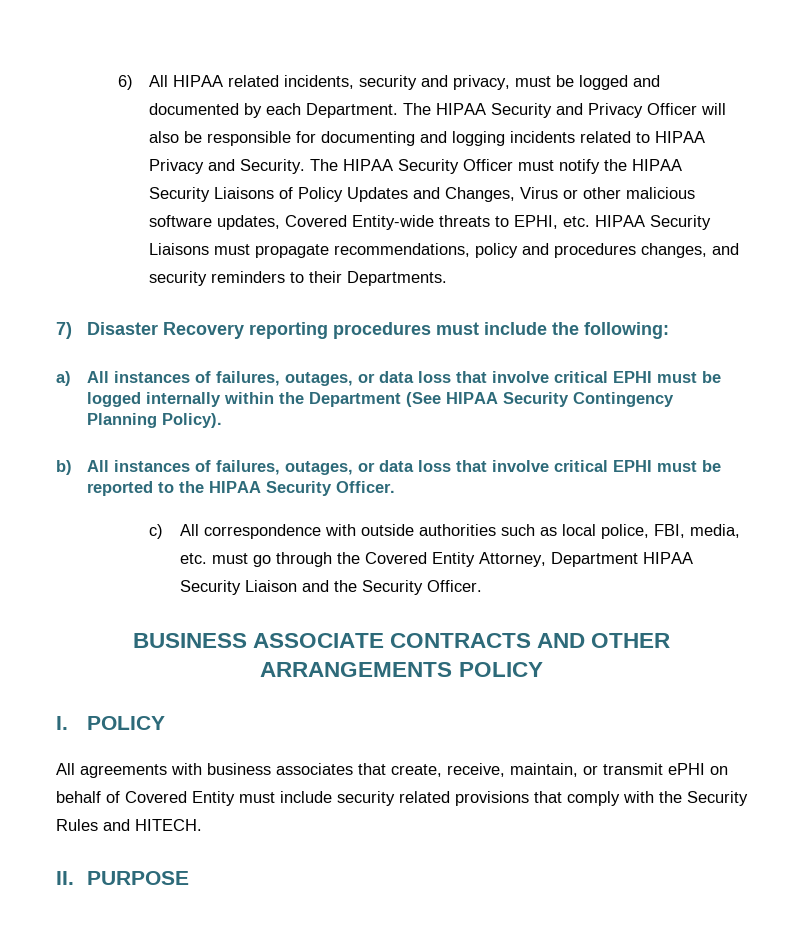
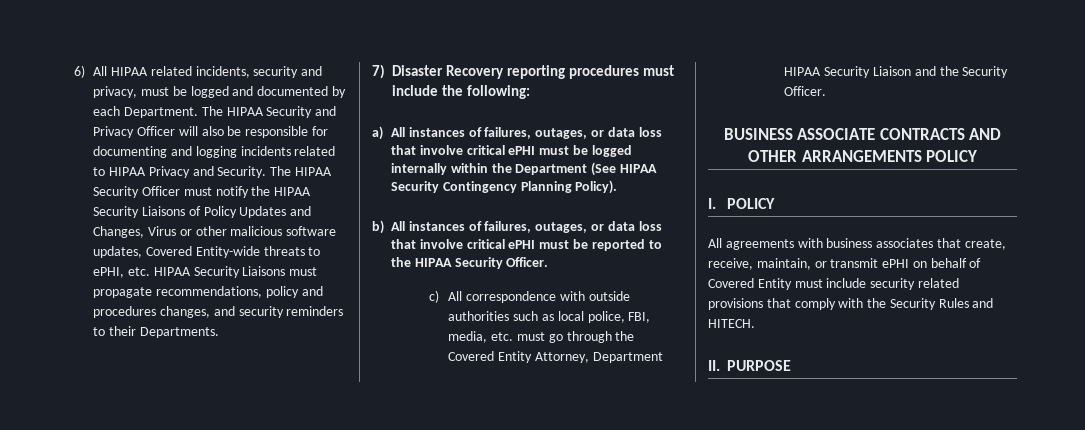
- The HIPAA Security Officer must notify the HIPAA Security Liaisons of Policy Updates and Changes, Virus or other malicious software updates, Covered Entity-wide threats to EPHI, etc. HIPAA Security Liaisons must propagate recommendations, policy and procedures changes, and security reminders to their Departments.
+ The HIPAA Security Officer must notify the HIPAA Security Liaisons of Policy Updates and Changes, Virus or other malicious software updates, Covered Entity-wide threats to ePHI, etc. HIPAA Security Liaisons must propagate recommendations, policy and procedures changes, and security reminders to their Departments.
- a) All instances of failures, outages, or data loss that involve critical EPHI must be logged internally within the Department (See HIPAA Security Contingency Planning Policy).
+ a) All instances of failures, outages, or data loss that involve critical ePHI must be logged internally within the Department (See HIPAA Security Contingency Planning Policy).
- b) All instances of failures, outages, or data loss that involve critical EPHI must be reported to the HIPAA Security Officer.
+ b) All instances of failures, outages, or data loss that involve critical ePHI must be reported to the HIPAA Security Officer.

